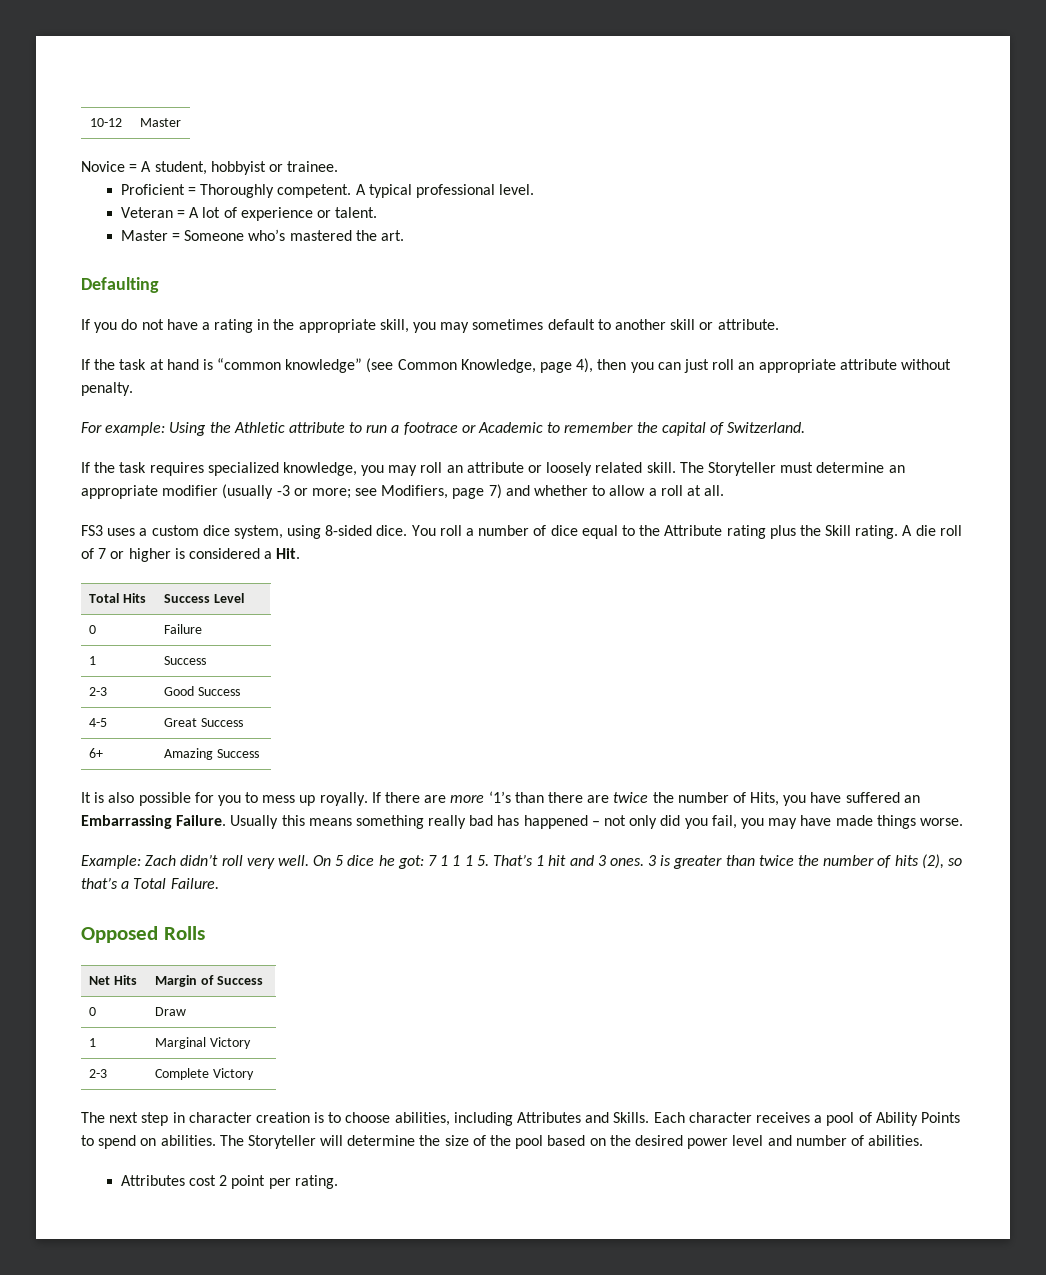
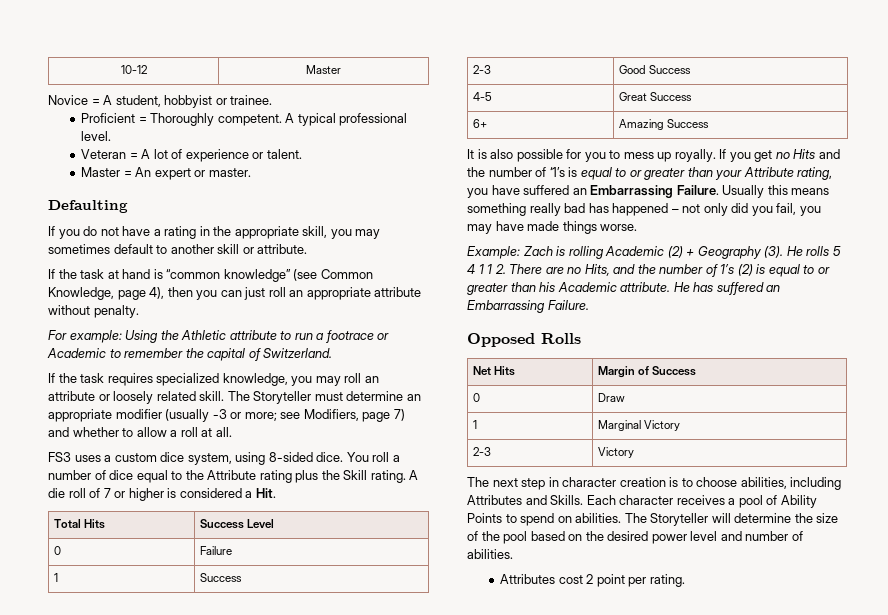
- Master = Someone who’s mastered the art.
+ Master = An expert or master.
- If there are more ‘1’s than there are twice the number of Hits, you have suffered an Embarrassing Failure.
+ If you get no Hits and the number of ‘1’s is equal to or greater than your Attribute rating, you have suffered an Embarrassing Failure.
- Example: Zach didn’t roll very well. On 5 dice he got: 7 1 1 1 5. That’s 1 hit and 3 ones. 3 is greater than twice the number of hits (2), so that’s a Total Failure.
+ Example: Zach is rolling Academic (2) + Geography (3). He rolls 5 4 1 1 2. There are no Hits, and the number of 1’s (2) is equal to or greater than his Academic attribute. He has suffered an Embarrassing Failure.
- 2-3 | Complete Victory
+ 2-3 | Victory

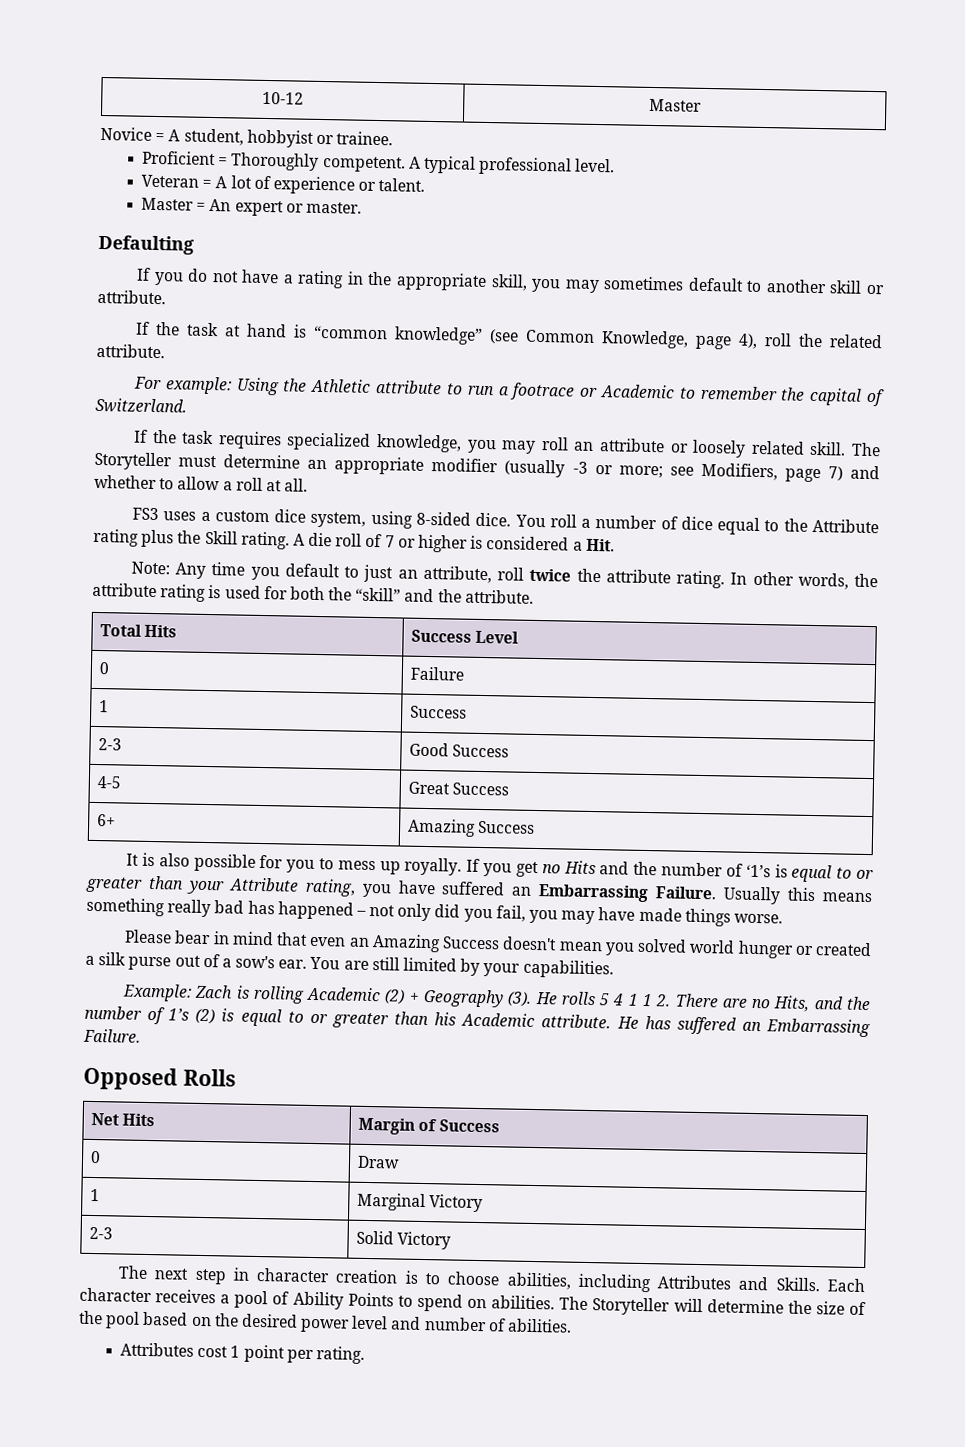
- If the task at hand is “common knowledge” (see Common Knowledge, page 4), then you can just roll an appropriate attribute without penalty.
+ If the task at hand is “common knowledge” (see Common Knowledge, page 4), roll the related attribute.
+ Note: Any time you default to just an attribute, roll twice the attribute rating. In other words, the attribute rating is used for both the “skill” and the attribute.
+ Please bear in mind that even an Amazing Success doesn't mean you solved world hunger or created a silk purse out of a sow's ear. You are still limited by your capabilities.
- 2-3 | Victory
+ 2-3 | Solid Victory
- Attributes cost 2 point per rating.
+ Attributes cost 1 point per rating.

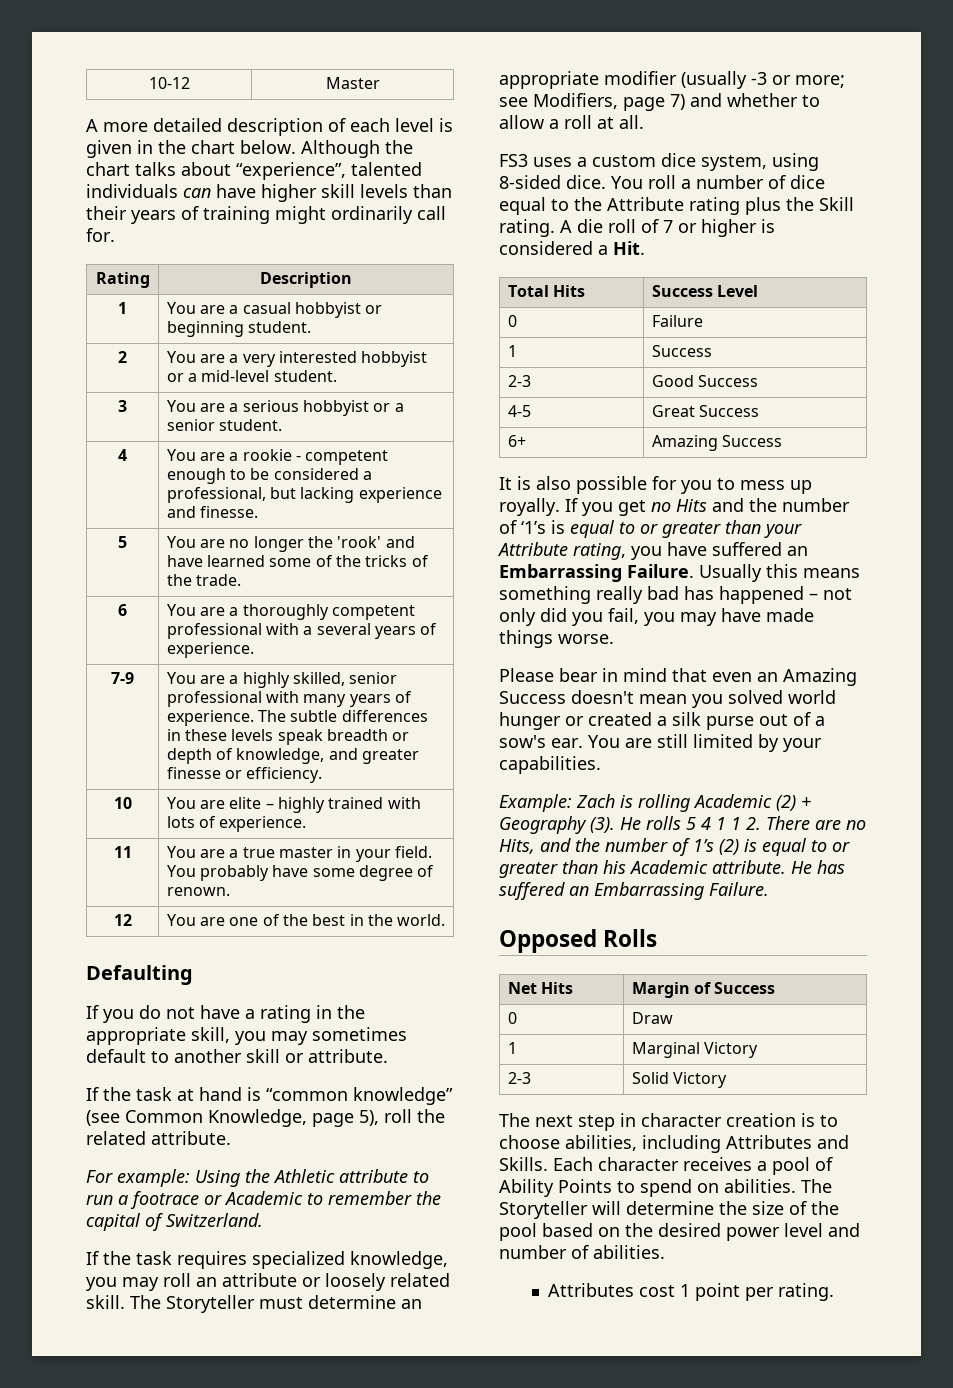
- Novice = A student, hobbyist or trainee.
- Proficient = Thoroughly competent. A typical professional level.
- Veteran = A lot of experience or talent.
- Master = An expert or master.
+ A more detailed description of each level is given in the chart below. Although the chart talks about “experience”, talented individuals can have higher skill levels than their years of training might ordinarily call for.
+ Rating | Description
+ 1 | You are a casual hobbyist or beginning student.
+ 2 | You are a very interested hobbyist or a mid-level student.
+ 3 | You are a serious hobbyist or a senior student.
+ 4 | You are a rookie - competent enough to be considered a professional, but lacking experience and finesse.
+ 5 | You are no longer the 'rook' and have learned some of the tricks of the trade.
+ 6 | You are a thoroughly competent professional with a several years of experience.
+ 7-9 | You are a highly skilled, senior professional with many years of experience. The subtle differences in these levels speak breadth or depth of knowledge, and greater finesse or efficiency.
+ 10 | You are elite – highly trained with lots of experience.
+ 11 | You are a true master in your field. You probably have some degree of renown.
+ 12 | You are one of the best in the world.
- If the task at hand is “common knowledge” (see Common Knowledge, page 4), roll the related attribute.
+ If the task at hand is “common knowledge” (see Common Knowledge, page 5), roll the related attribute.
- Note: Any time you default to just an attribute, roll twice the attribute rating. In other words, the attribute rating is used for both the “skill” and the attribute.

